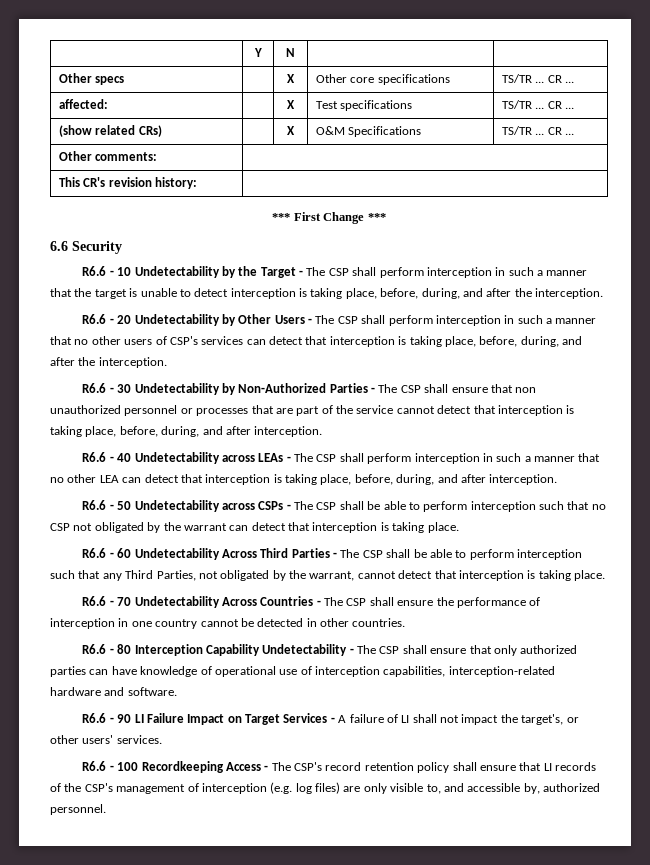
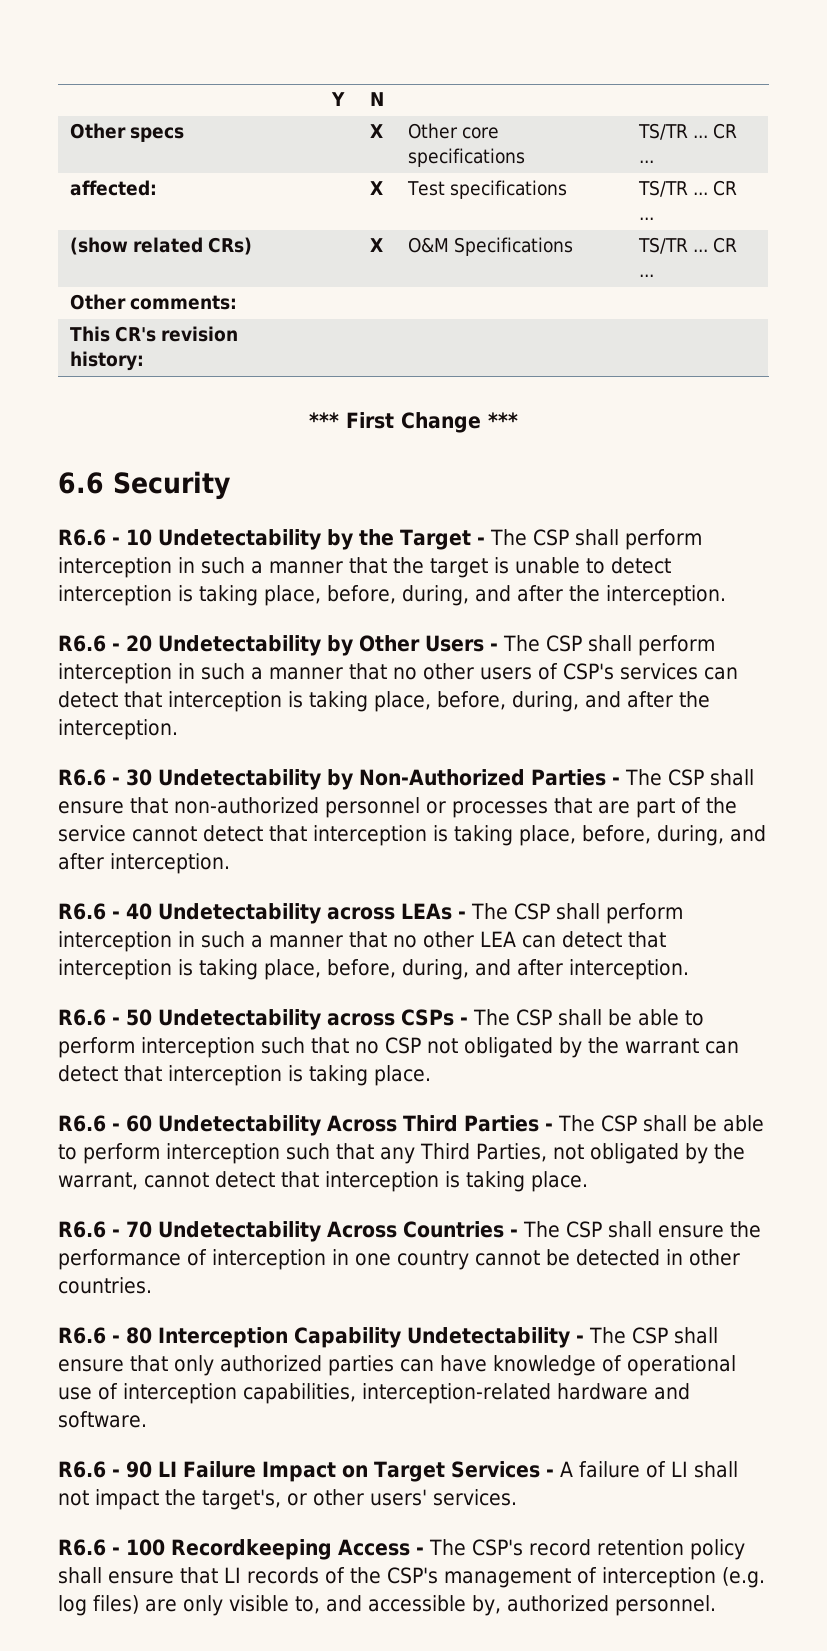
- R6.6 - 30 Undetectability by Non-Authorized Parties - The CSP shall ensure that non unauthorized personnel or processes that are part of the service cannot detect that interception is taking place, before, during, and after interception.
+ R6.6 - 30 Undetectability by Non-Authorized Parties - The CSP shall ensure that non-authorized personnel or processes that are part of the service cannot detect that interception is taking place, before, during, and after interception.

